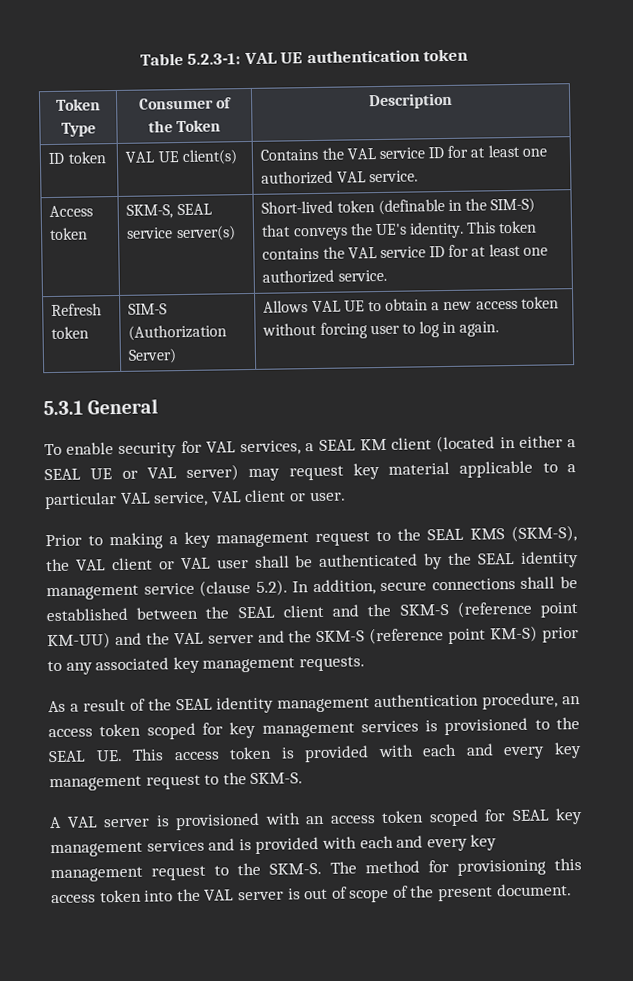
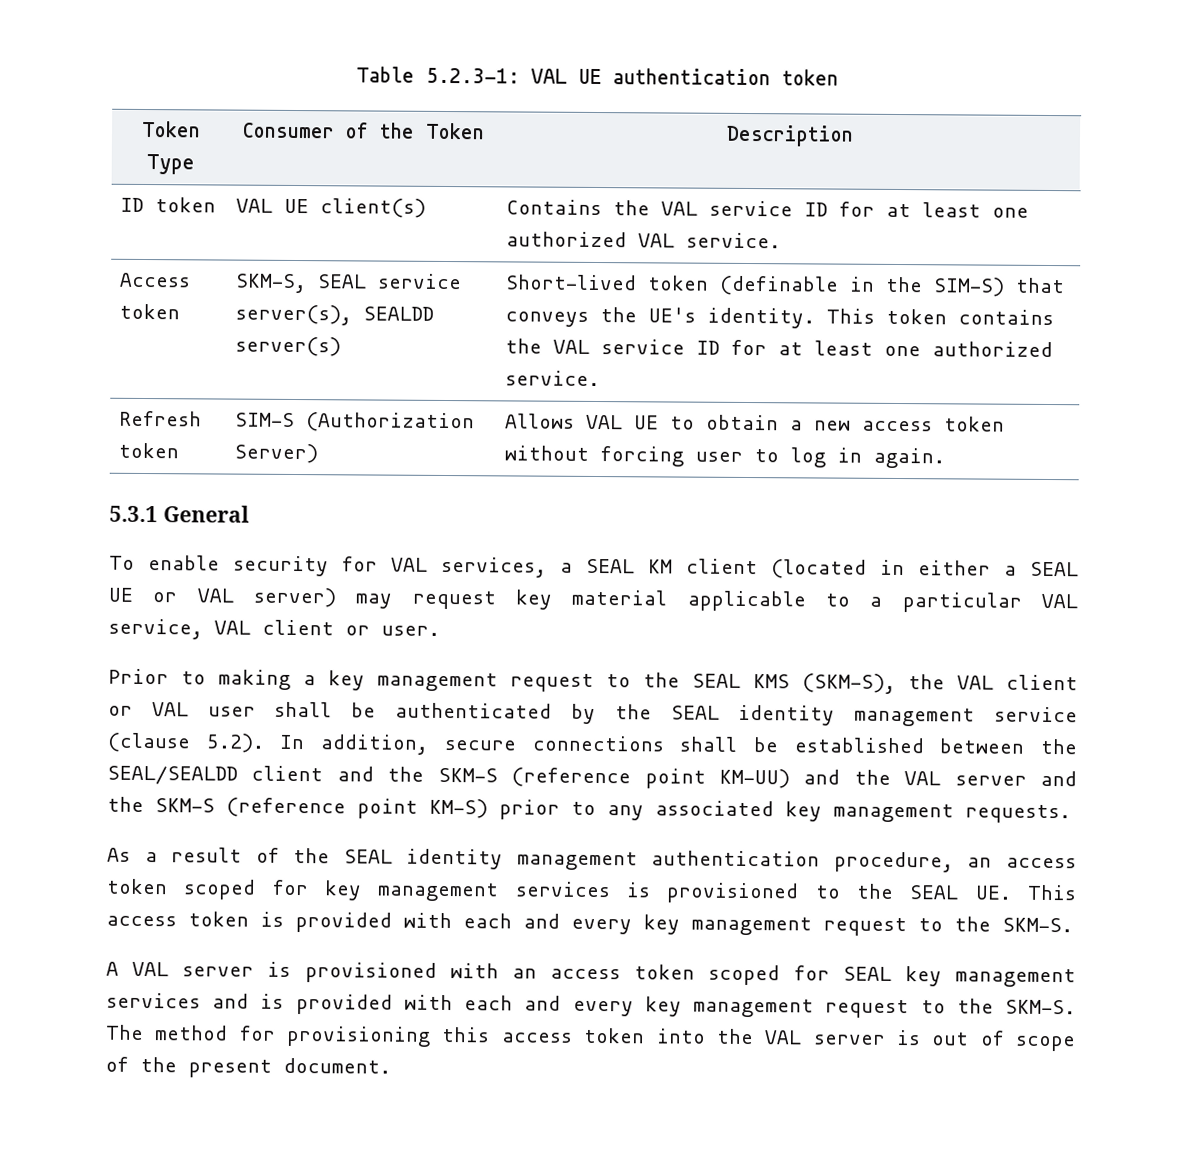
- Access token | SKM-S, SEAL service server(s) | Short-lived token (definable in the SIM-S) that conveys the UE's identity. This token contains the VAL service ID for at least one authorized service.
+ Access token | SKM-S, SEAL service server(s), SEALDD server(s) | Short-lived token (definable in the SIM-S) that conveys the UE's identity. This token contains the VAL service ID for at least one authorized service.
- Prior to making a key management request to the SEAL KMS (SKM-S), the VAL client or VAL user shall be authenticated by the SEAL identity management service (clause 5.2). In addition, secure connections shall be established between the SEAL client and the SKM-S (reference point KM-UU) and the VAL server and the SKM-S (reference point KM-S) prior to any associated key management requests.
+ Prior to making a key management request to the SEAL KMS (SKM-S), the VAL client or VAL user shall be authenticated by the SEAL identity management service (clause 5.2). In addition, secure connections shall be established between the SEAL/SEALDD client and the SKM-S (reference point KM-UU) and the VAL server and the SKM-S (reference point KM-S) prior to any associated key management requests.

